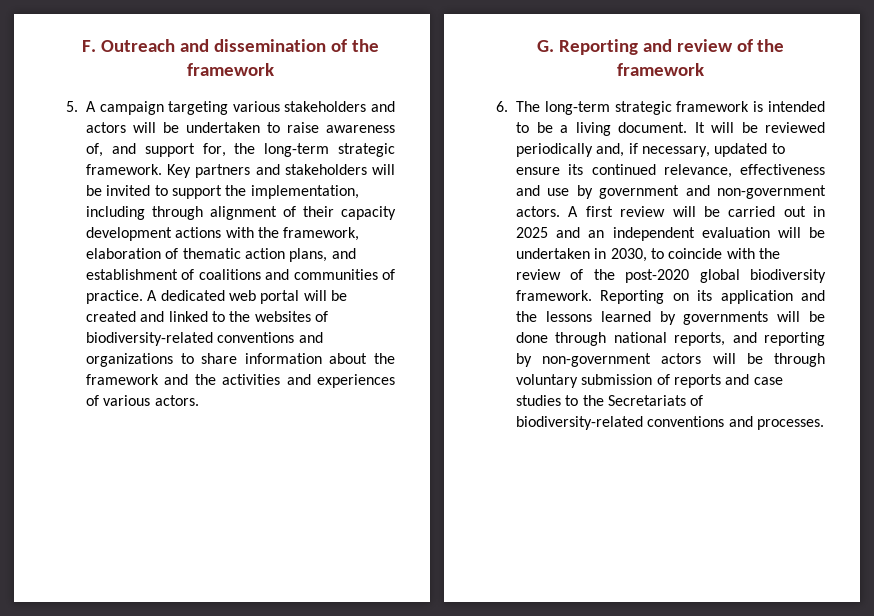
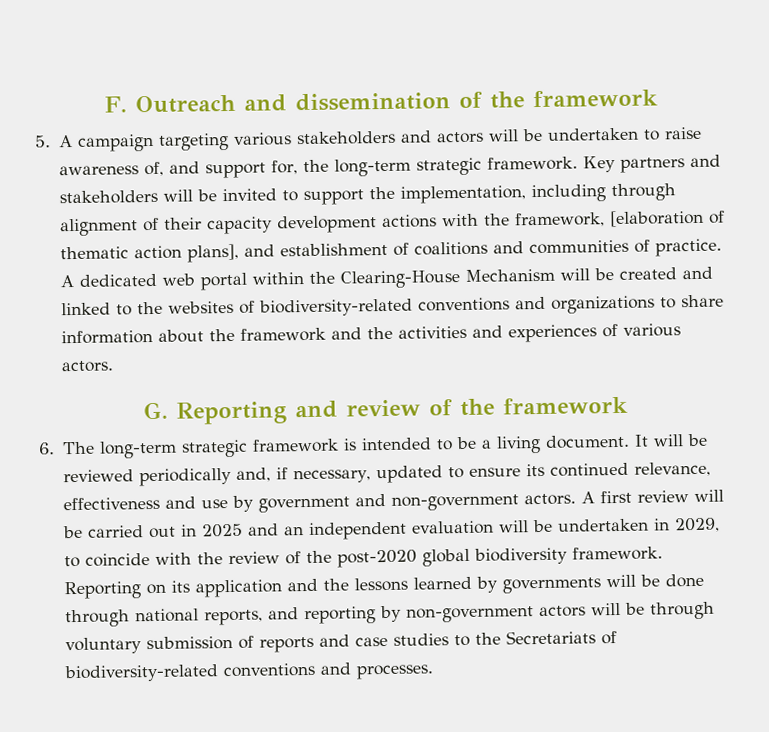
- Key partners and stakeholders will be invited to support the implementation, including through alignment of their capacity development actions with the framework, elaboration of thematic action plans, and establishment of coalitions and communities of practice.
+ Key partners and stakeholders will be invited to support the implementation, including through alignment of their capacity development actions with the framework, [elaboration of thematic action plans], and establishment of coalitions and communities of practice.
- A dedicated web portal will be created and linked to the websites of biodiversity-related conventions and organizations to share information about the framework and the activities and experiences of various actors.
+ A dedicated web portal within the Clearing-House Mechanism will be created and linked to the websites of biodiversity-related conventions and organizations to share information about the framework and the activities and experiences of various actors.
- A first review will be carried out in 2025 and an independent evaluation will be undertaken in 2030, to coincide with the review of the post-2020 global biodiversity framework.
+ A first review will be carried out in 2025 and an independent evaluation will be undertaken in 2029, to coincide with the review of the post-2020 global biodiversity framework.

